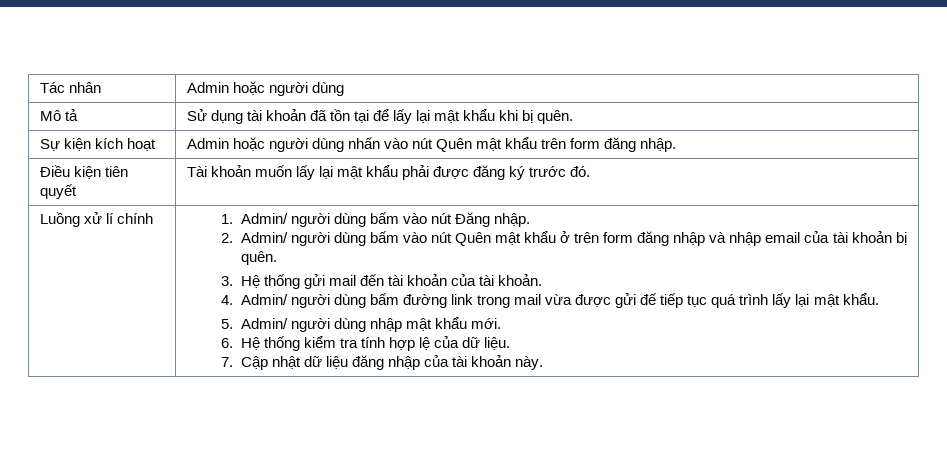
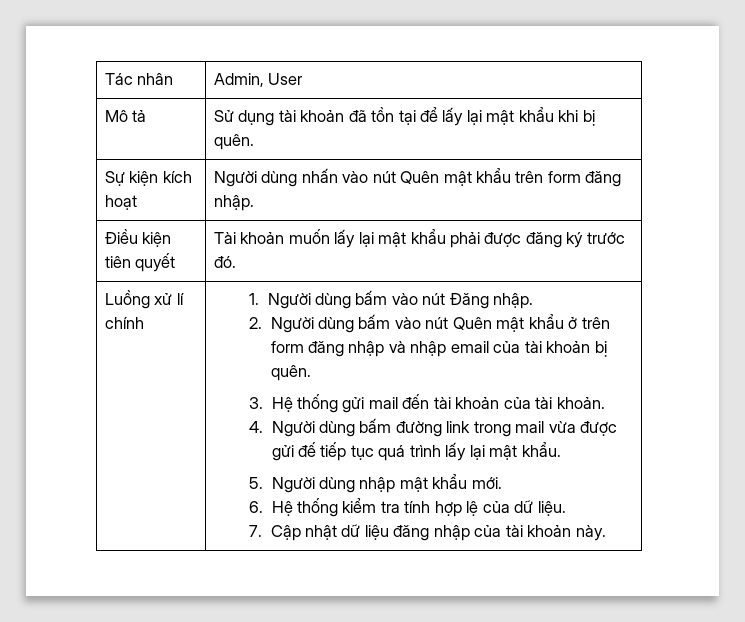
- Tác nhân | Admin hoặc người dùng
+ Tác nhân | Admin, User
- Sự kiện kích hoạt | Admin hoặc người dùng nhấn vào nút Quên mật khẩu trên form đăng nhập.
+ Sự kiện kích hoạt | Người dùng nhấn vào nút Quên mật khẩu trên form đăng nhập.
- 1. Admin/ người dùng bấm vào nút Đăng nhập.
+ 1. Người dùng bấm vào nút Đăng nhập.
- 2. Admin/ người dùng bấm vào nút Quên mật khẩu ở trên form đăng nhập và nhập email của tài khoản bị quên.
+ 2. Người dùng bấm vào nút Quên mật khẩu ở trên form đăng nhập và nhập email của tài khoản bị quên.
- 4. Admin/ người dùng bấm đường link trong mail vừa được gửi đế tiếp tục quá trình lấy lại mật khẩu.
+ 4. Người dùng bấm đường link trong mail vừa được gửi đế tiếp tục quá trình lấy lại mật khẩu.
- 5. Admin/ người dùng nhập mật khẩu mới.
+ 5. Người dùng nhập mật khẩu mới.

